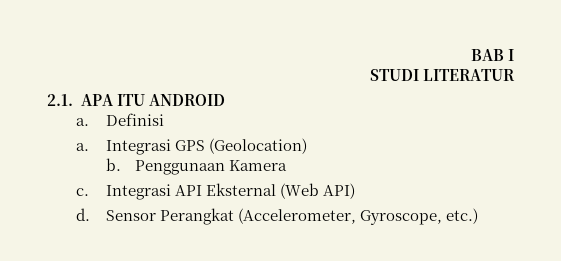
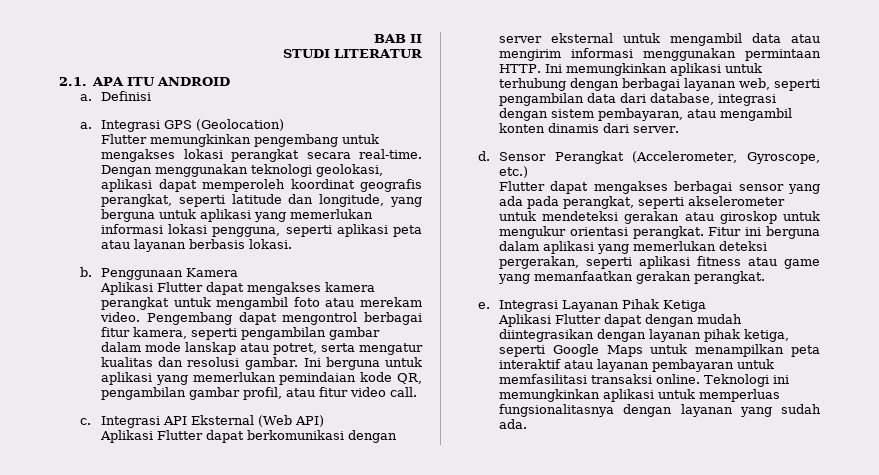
- BAB I
+ BAB II
+ Flutter memungkinkan pengembang untuk mengakses lokasi perangkat secara real-time. Dengan menggunakan teknologi geolokasi, aplikasi dapat memperoleh koordinat geografis perangkat, seperti latitude dan longitude, yang berguna untuk aplikasi yang memerlukan informasi lokasi pengguna, seperti aplikasi peta atau layanan berbasis lokasi.
  b. Penggunaan Kamera
+ Aplikasi Flutter dapat mengakses kamera perangkat untuk mengambil foto atau merekam video. Pengembang dapat mengontrol berbagai fitur kamera, seperti pengambilan gambar dalam mode lanskap atau potret, serta mengatur kualitas dan resolusi gambar. Ini berguna untuk aplikasi yang memerlukan pemindaian kode QR, pengambilan gambar profil, atau fitur video call.
+ Aplikasi Flutter dapat berkomunikasi dengan server eksternal untuk mengambil data atau mengirim informasi menggunakan permintaan HTTP. Ini memungkinkan aplikasi untuk terhubung dengan berbagai layanan web, seperti pengambilan data dari database, integrasi dengan sistem pembayaran, atau mengambil konten dinamis dari server.
+ Flutter dapat mengakses berbagai sensor yang ada pada perangkat, seperti akselerometer untuk mendeteksi gerakan atau giroskop untuk mengukur orientasi perangkat. Fitur ini berguna dalam aplikasi yang memerlukan deteksi pergerakan, seperti aplikasi fitness atau game yang memanfaatkan gerakan perangkat.
+ e. Integrasi Layanan Pihak Ketiga
+ Aplikasi Flutter dapat dengan mudah diintegrasikan dengan layanan pihak ketiga, seperti Google Maps untuk menampilkan peta interaktif atau layanan pembayaran untuk memfasilitasi transaksi online. Teknologi ini memungkinkan aplikasi untuk memperluas fungsionalitasnya dengan layanan yang sudah ada.

